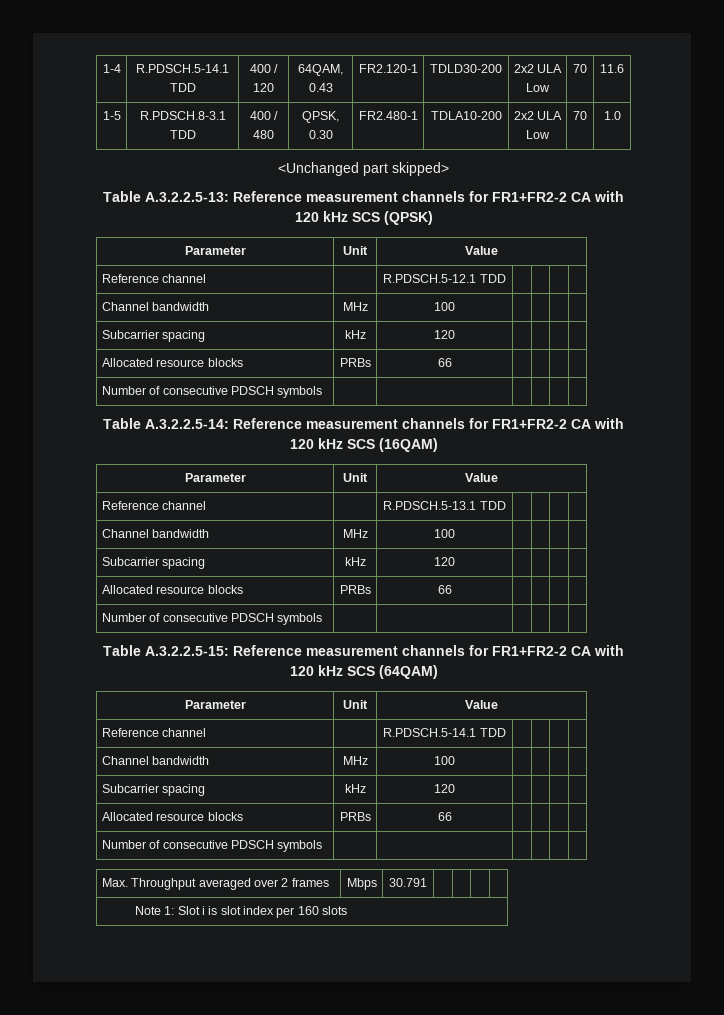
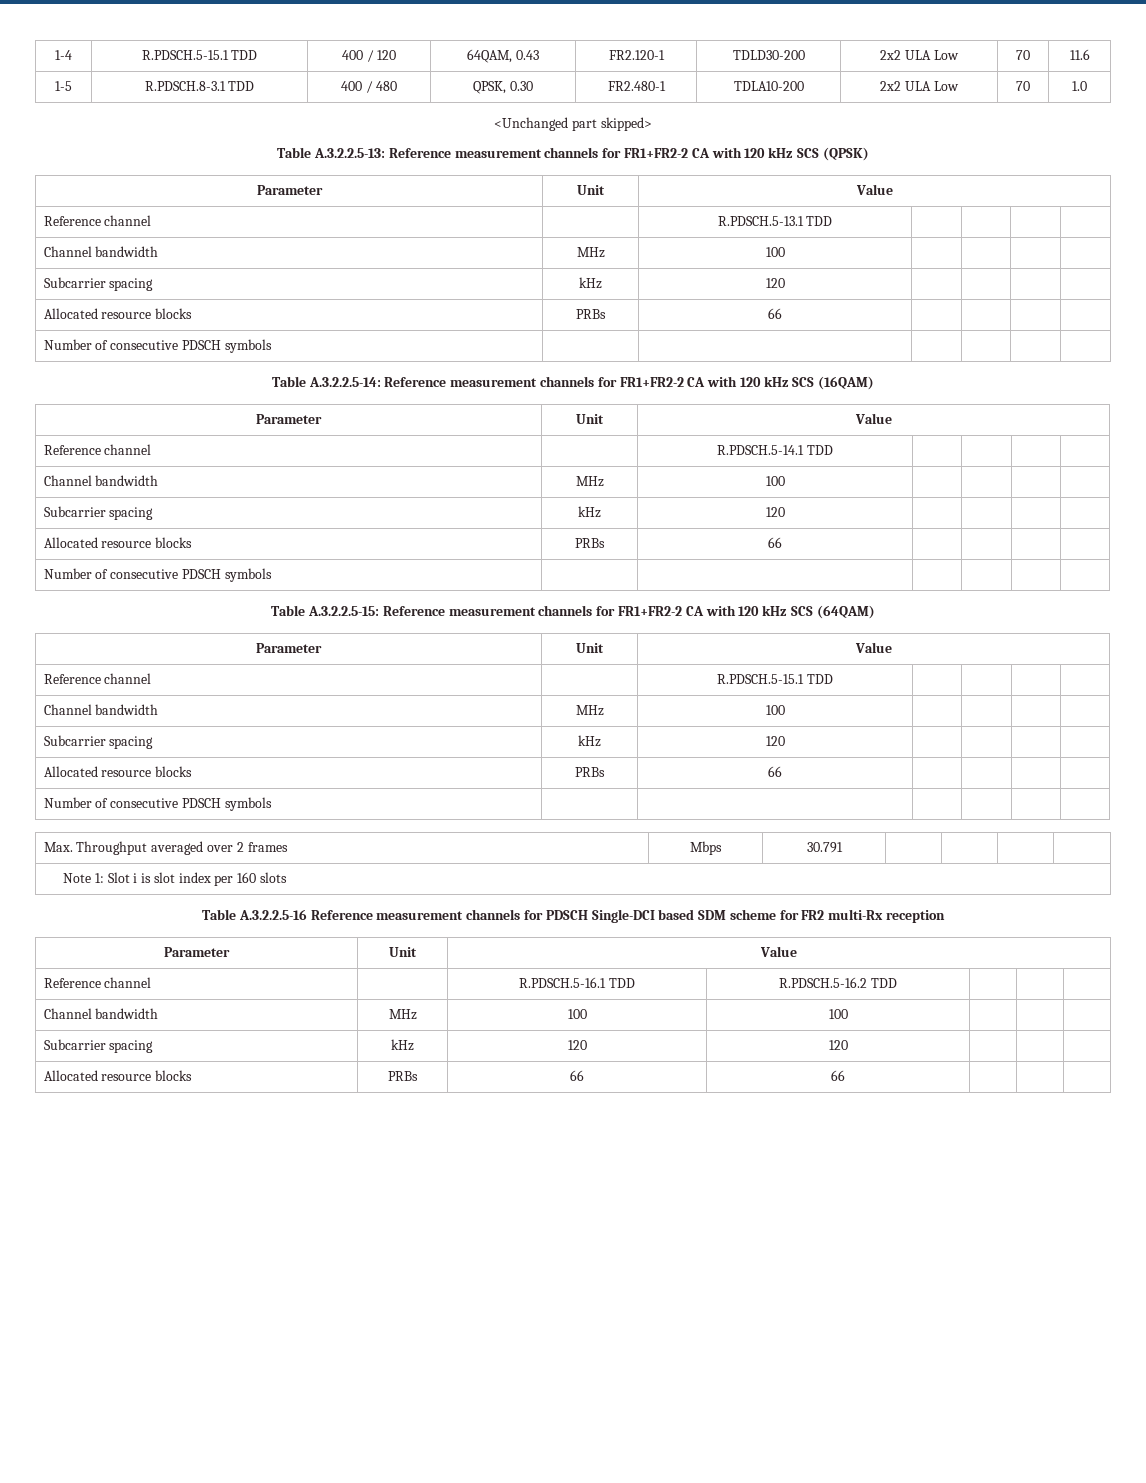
- 1-4 | R.PDSCH.5-14.1 TDD | 400 / 120 | 64QAM, 0.43 | FR2.120-1 | TDLD30-200 | 2x2 ULA Low | 70 | 11.6
+ 1-4 | R.PDSCH.5-15.1 TDD | 400 / 120 | 64QAM, 0.43 | FR2.120-1 | TDLD30-200 | 2x2 ULA Low | 70 | 11.6
- Reference channel | | R.PDSCH.5-12.1 TDD | | | |
+ Reference channel | | R.PDSCH.5-13.1 TDD | | | |
- Reference channel | | R.PDSCH.5-13.1 TDD | | | |
+ Reference channel | | R.PDSCH.5-14.1 TDD | | | |
- Reference channel | | R.PDSCH.5-14.1 TDD | | | |
+ Reference channel | | R.PDSCH.5-15.1 TDD | | | |
+ Table A.3.2.2.5-16 Reference measurement channels for PDSCH Single-DCI based SDM scheme for FR2 multi-Rx reception
+ Parameter | Unit | Value
+ Reference channel | | R.PDSCH.5-16.1 TDD | R.PDSCH.5-16.2 TDD | | |
+ Channel bandwidth | MHz | 100 | 100 | | |
+ Subcarrier spacing | kHz | 120 | 120 | | |
+ Allocated resource blocks | PRBs | 66 | 66 | | |

